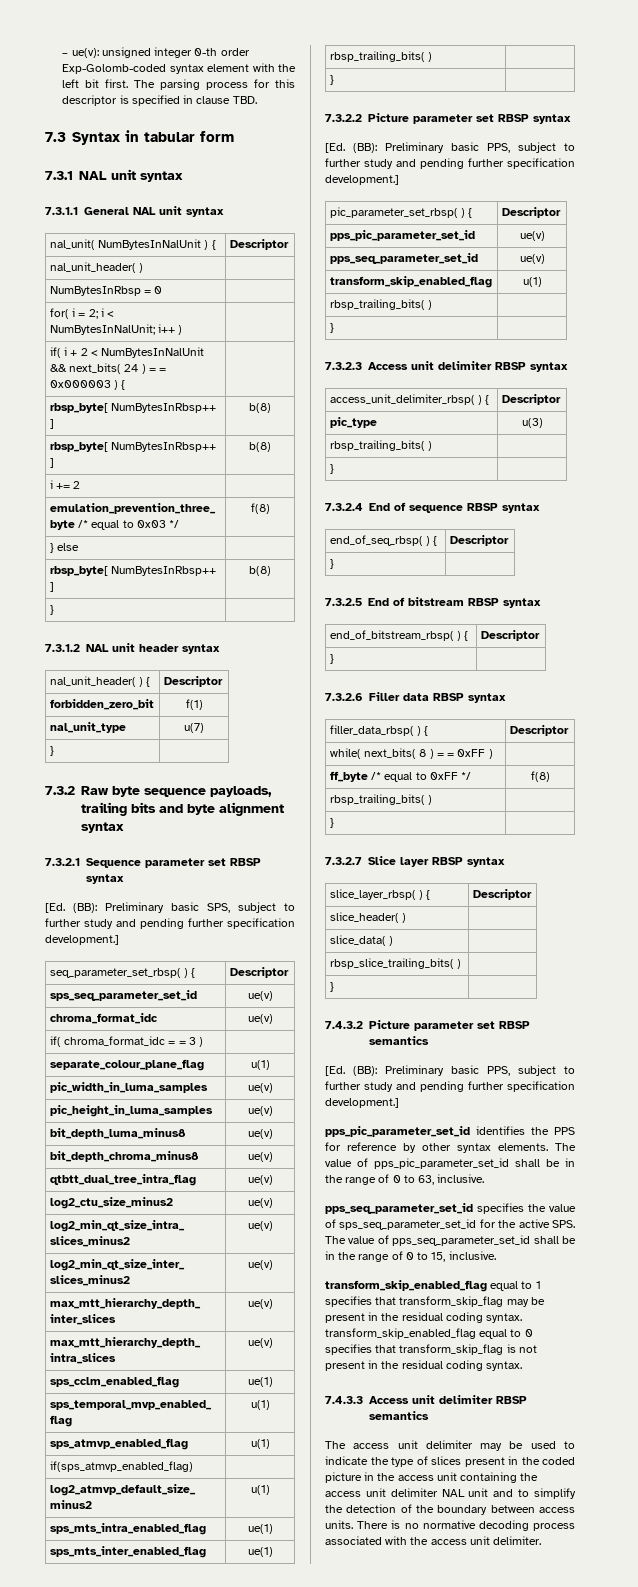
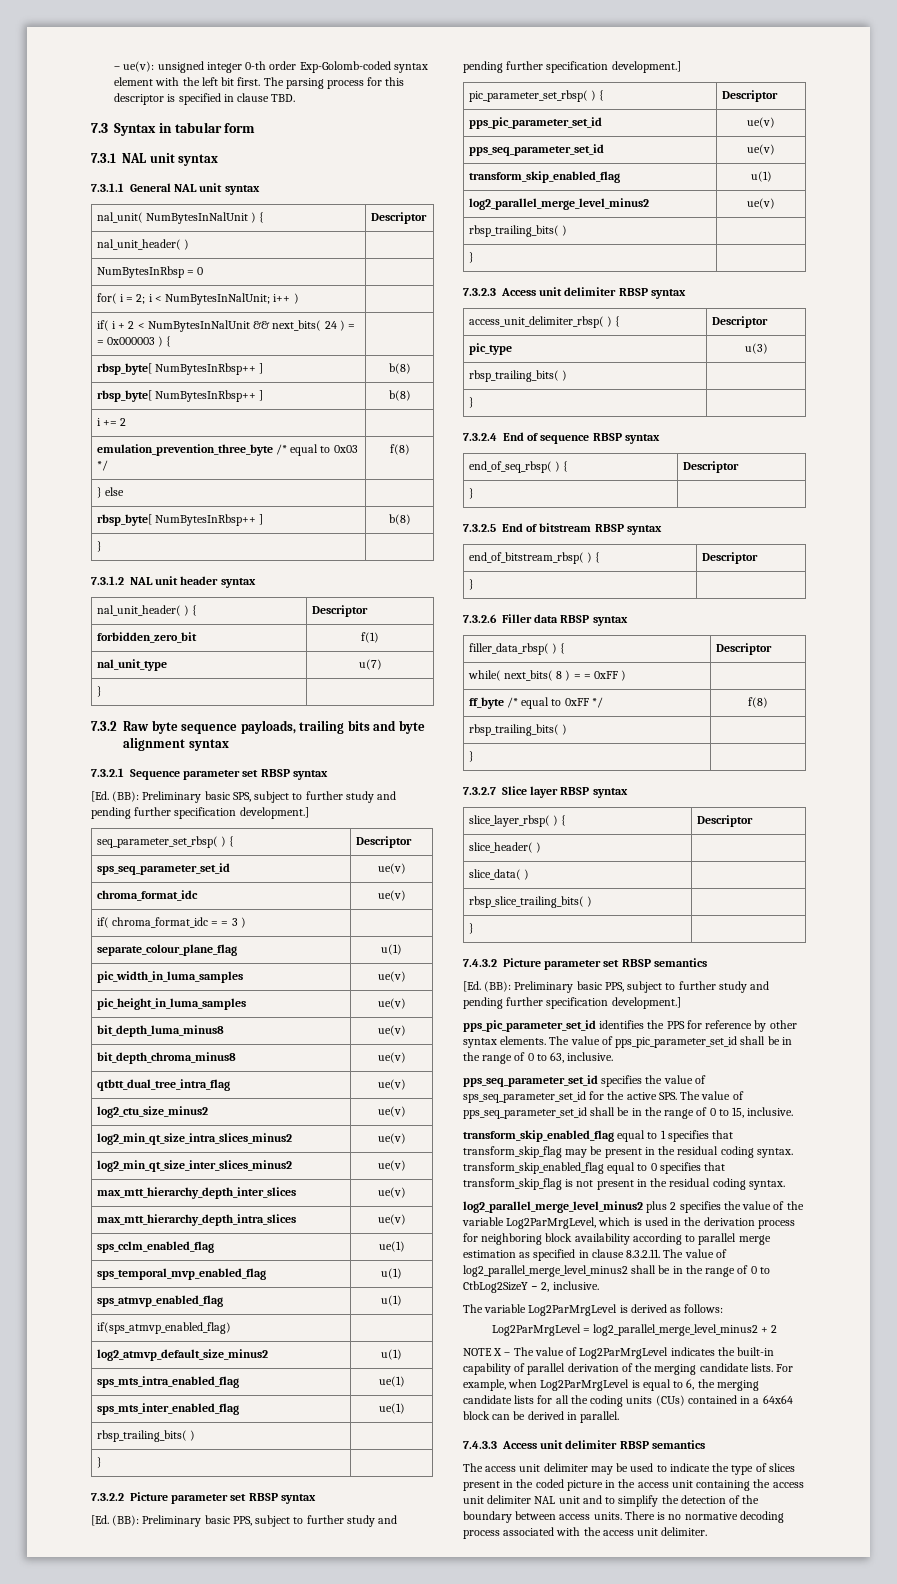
+ log2_parallel_merge_level_minus2 | ue(v)
+ log2_parallel_merge_level_minus2 plus 2 specifies the value of the variable Log2ParMrgLevel, which is used in the derivation process for neighboring block availability according to parallel merge estimation as specified in clause 8.3.2.11. The value of log2_parallel_merge_level_minus2 shall be in the range of 0 to CtbLog2SizeY − 2, inclusive.
+ The variable Log2ParMrgLevel is derived as follows:
+ Log2ParMrgLevel = log2_parallel_merge_level_minus2 + 2
+ NOTE X – The value of Log2ParMrgLevel indicates the built-in capability of parallel derivation of the merging candidate lists. For example, when Log2ParMrgLevel is equal to 6, the merging candidate lists for all the coding units (CUs) contained in a 64x64 block can be derived in parallel.

